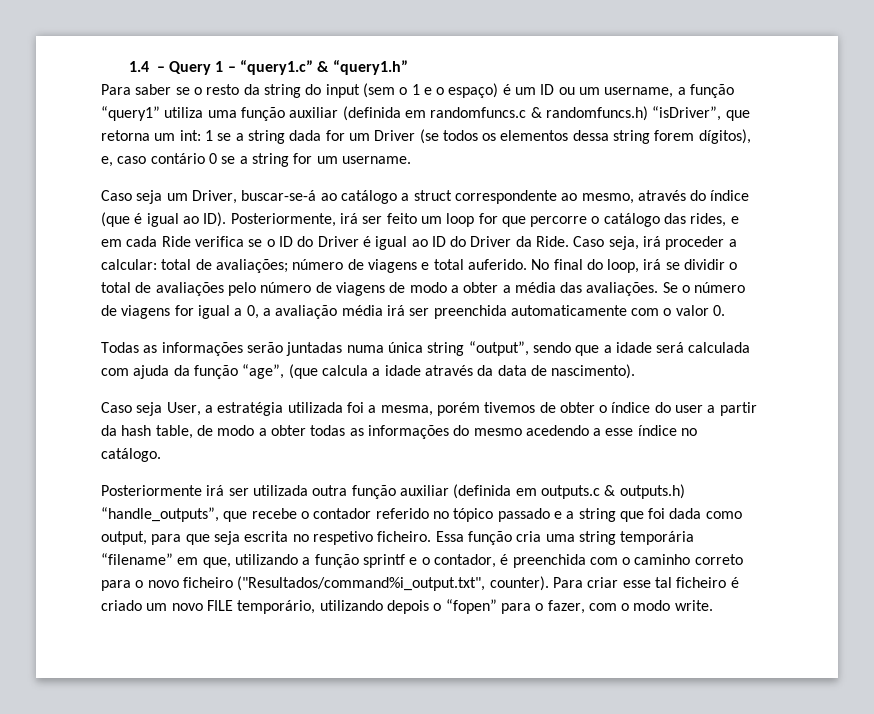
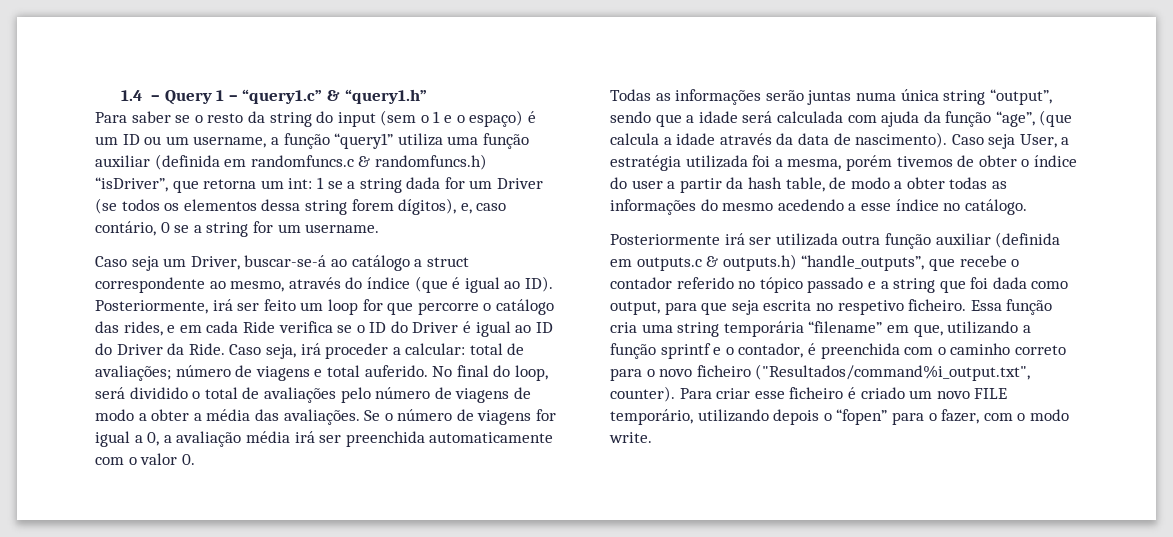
- 1 se a string dada for um Driver (se todos os elementos dessa string forem dígitos), e, caso contário 0 se a string for um username.
+ 1 se a string dada for um Driver (se todos os elementos dessa string forem dígitos), e, caso contário, 0 se a string for um username.
- No final do loop, irá se dividir o total de avaliações pelo número de viagens de modo a obter a média das avaliações.
+ No final do loop, será dividido o total de avaliações pelo número de viagens de modo a obter a média das avaliações.
- Todas as informações serão juntadas numa única string “output”, sendo que a idade será calculada com ajuda da função “age”, (que calcula a idade através da data de nascimento).
- Caso seja User, a estratégia utilizada foi a mesma, porém tivemos de obter o índice do user a partir da hash table, de modo a obter todas as informações do mesmo acedendo a esse índice no catálogo.
+ Todas as informações serão juntas numa única string “output”, sendo que a idade será calculada com ajuda da função “age”, (que calcula a idade através da data de nascimento). Caso seja User, a estratégia utilizada foi a mesma, porém tivemos de obter o índice do user a partir da hash table, de modo a obter todas as informações do mesmo acedendo a esse índice no catálogo.
- Para criar esse tal ficheiro é criado um novo FILE temporário, utilizando depois o “fopen” para o fazer, com o modo write.
+ Para criar esse ficheiro é criado um novo FILE temporário, utilizando depois o “fopen” para o fazer, com o modo write.

